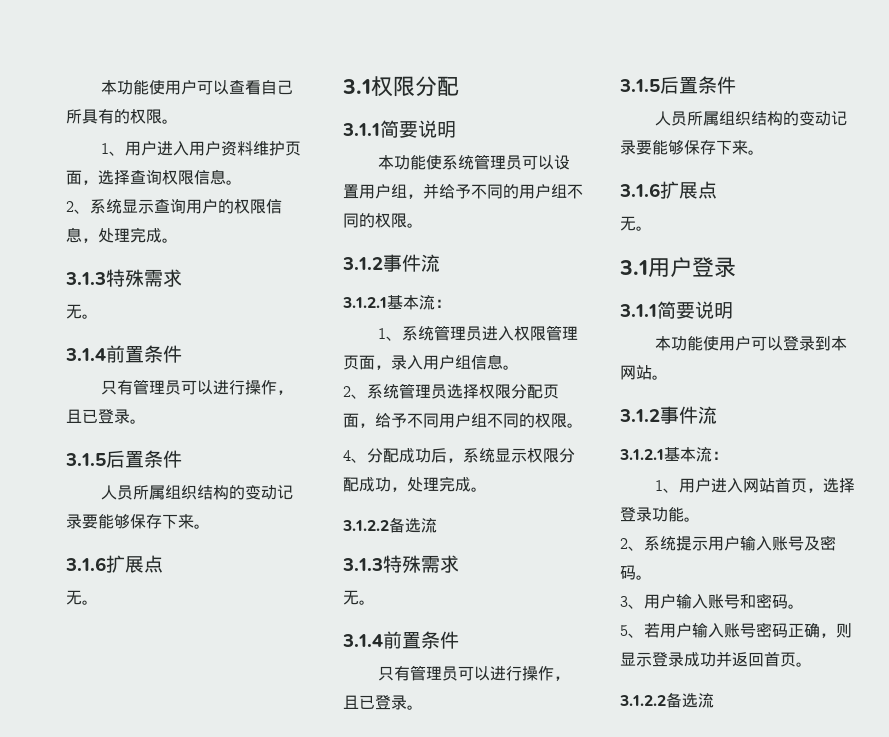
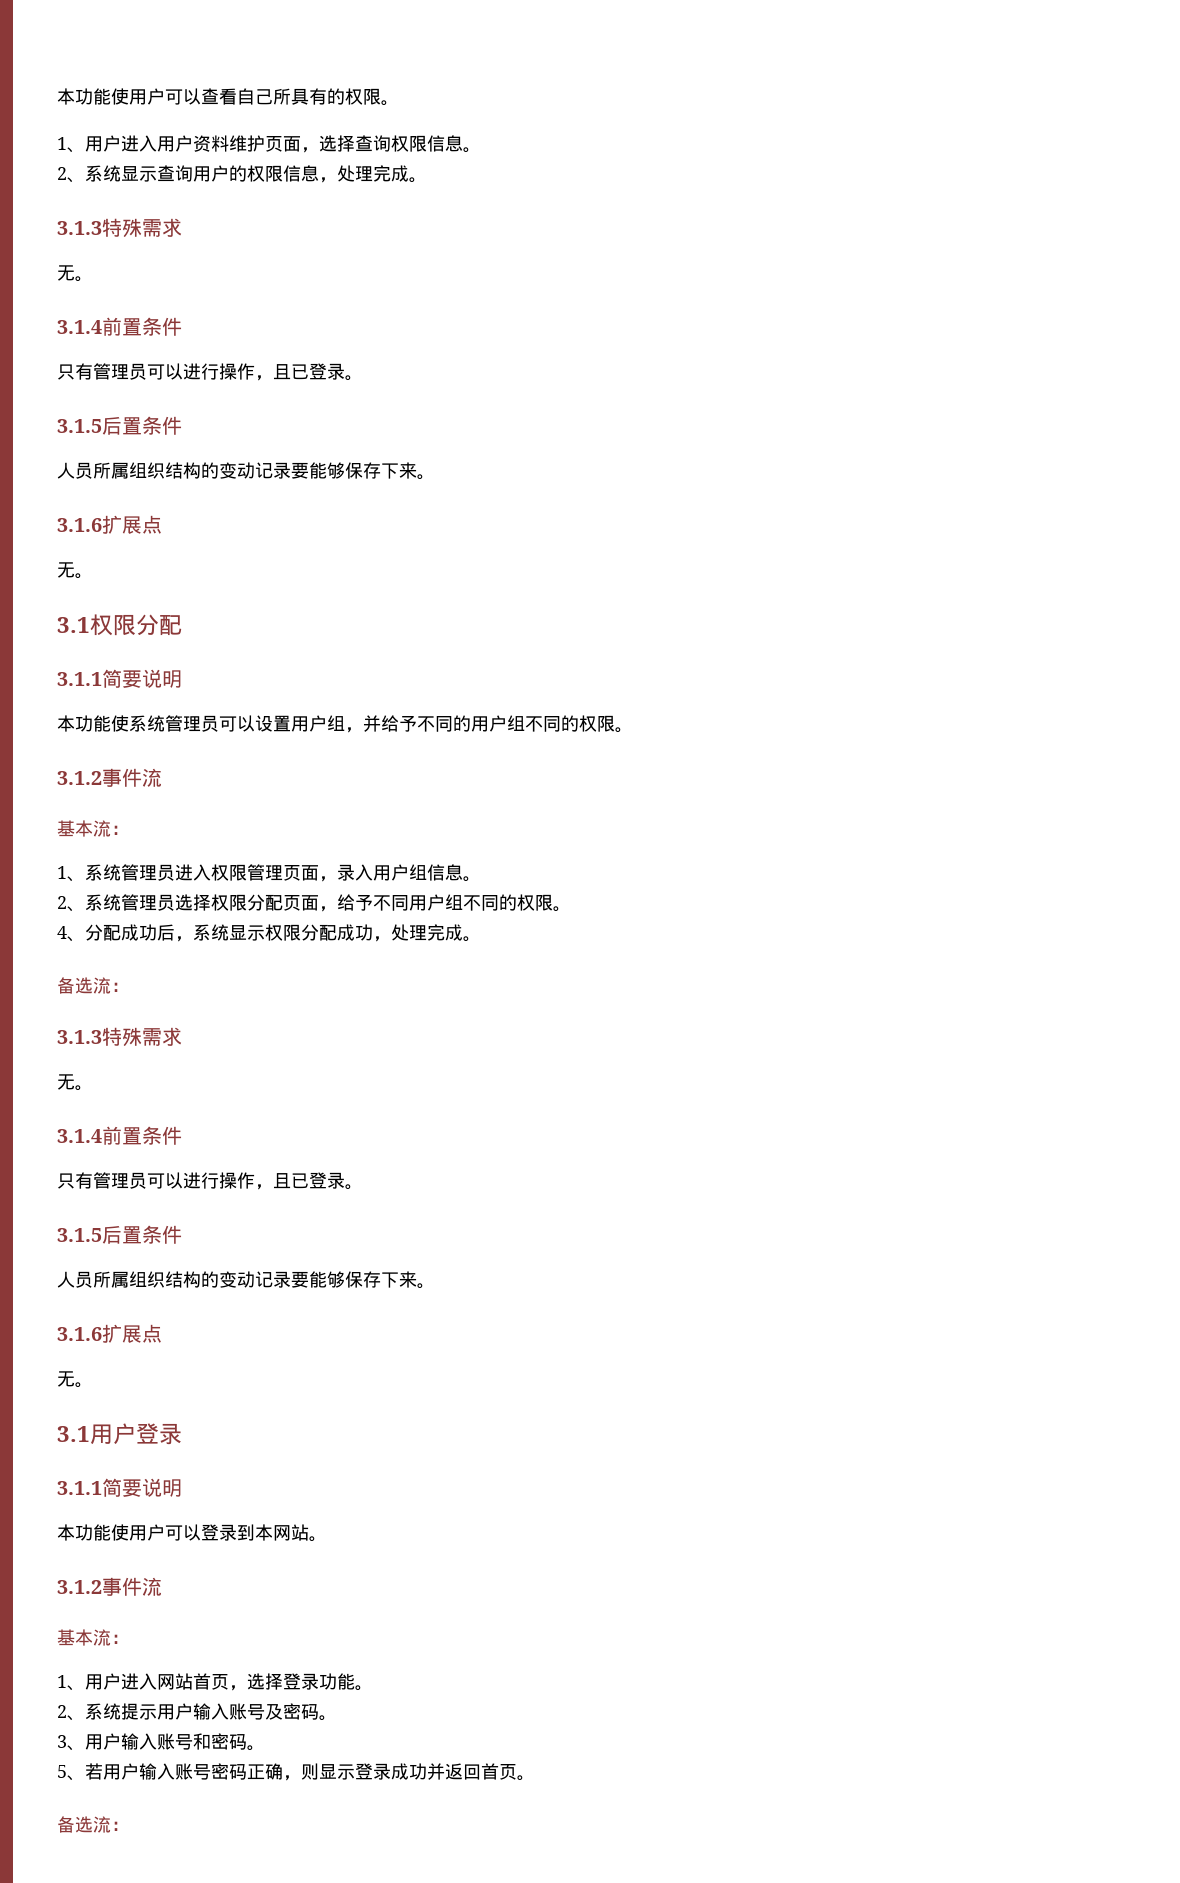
  本功能使系统管理员可以设置用户组，并给予不同的用户组不同的权限。
  3.1.2事件流
- 3.1.2.1基本流：
+ 基本流：
  4、分配成功后，系统显示权限分配成功，处理完成。
- 3.1.2.2备选流
+ 备选流：
  本功能使用户可以登录到本网站。
  3.1.2事件流
- 3.1.2.1基本流：
+ 基本流：
  5、若用户输入账号密码正确，则显示登录成功并返回首页。
- 3.1.2.2备选流
+ 备选流：

